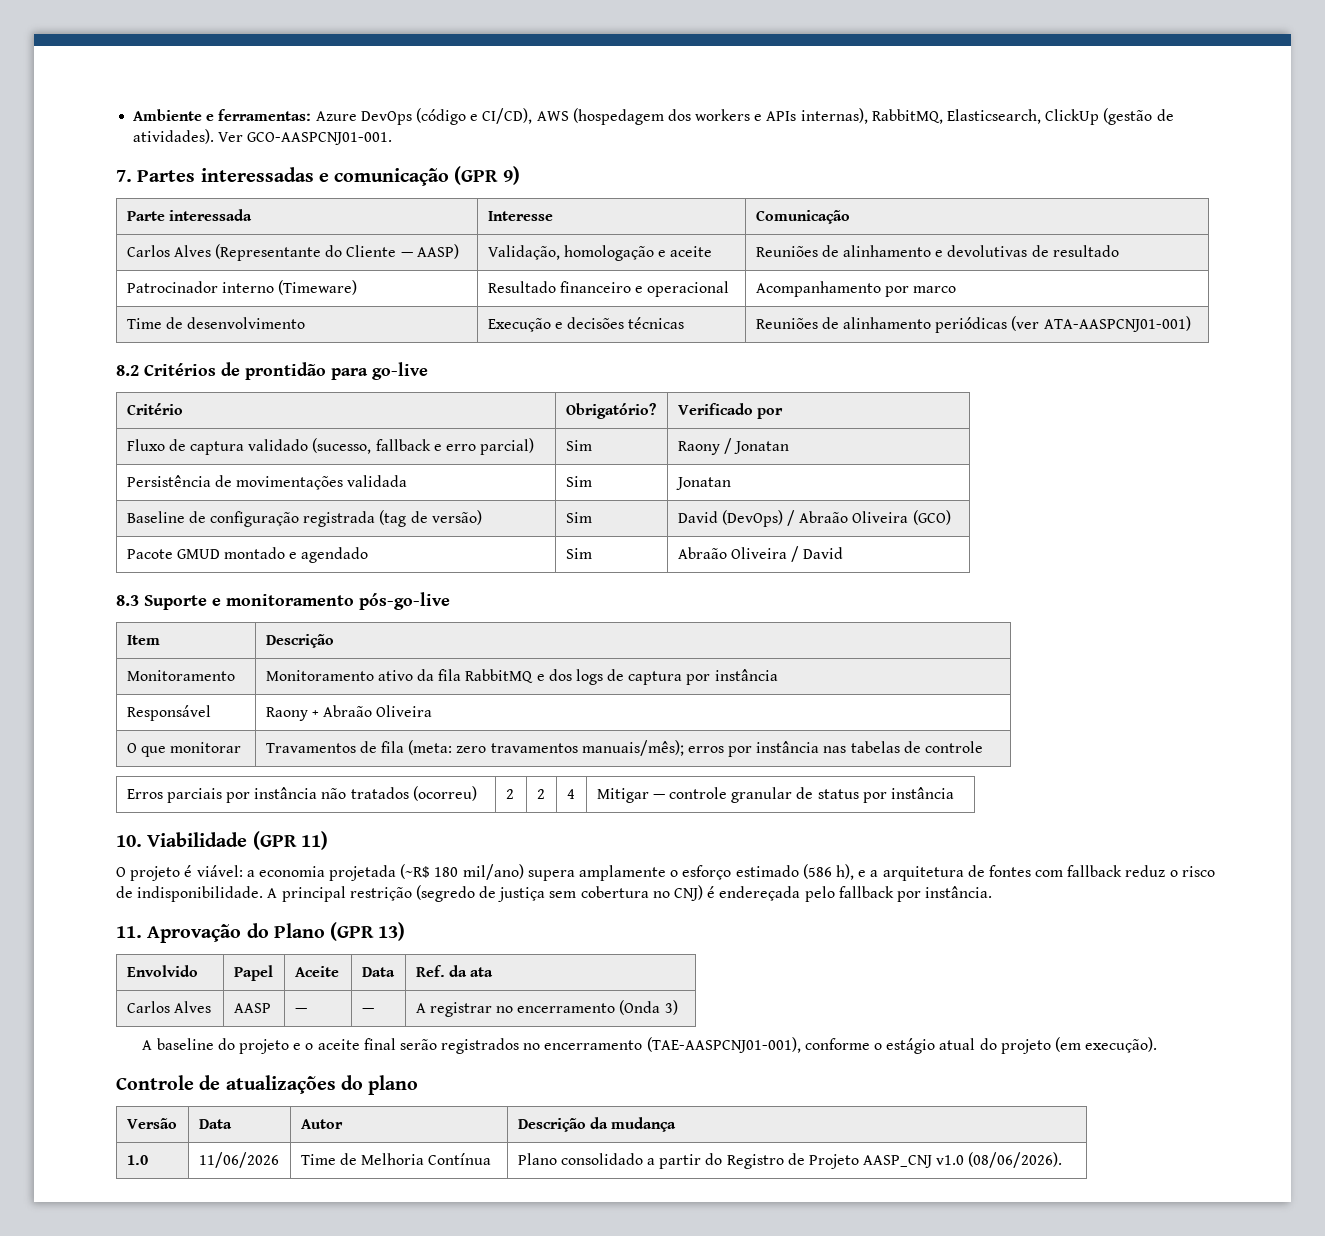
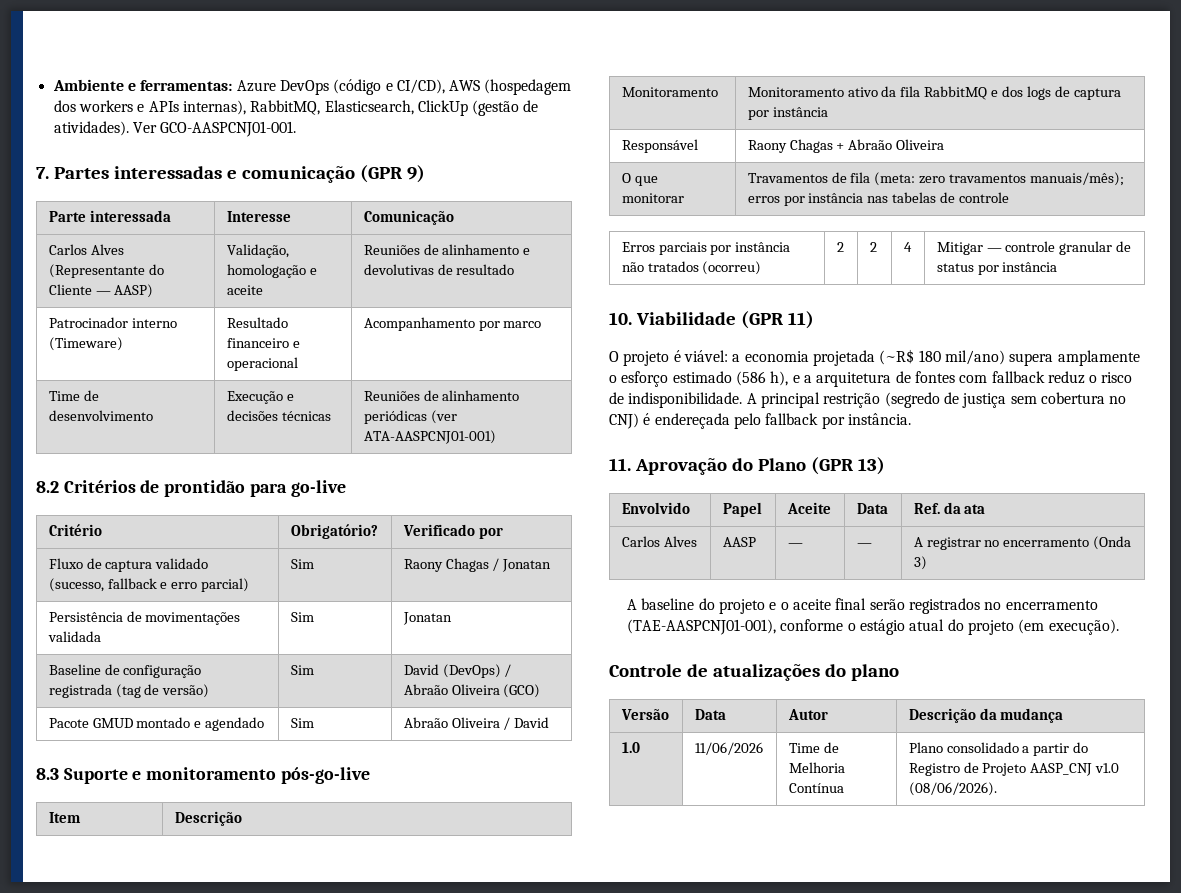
- Fluxo de captura validado (sucesso, fallback e erro parcial) | Sim | Raony / Jonatan
+ Fluxo de captura validado (sucesso, fallback e erro parcial) | Sim | Raony Chagas / Jonatan
- Responsável | Raony + Abraão Oliveira
+ Responsável | Raony Chagas + Abraão Oliveira

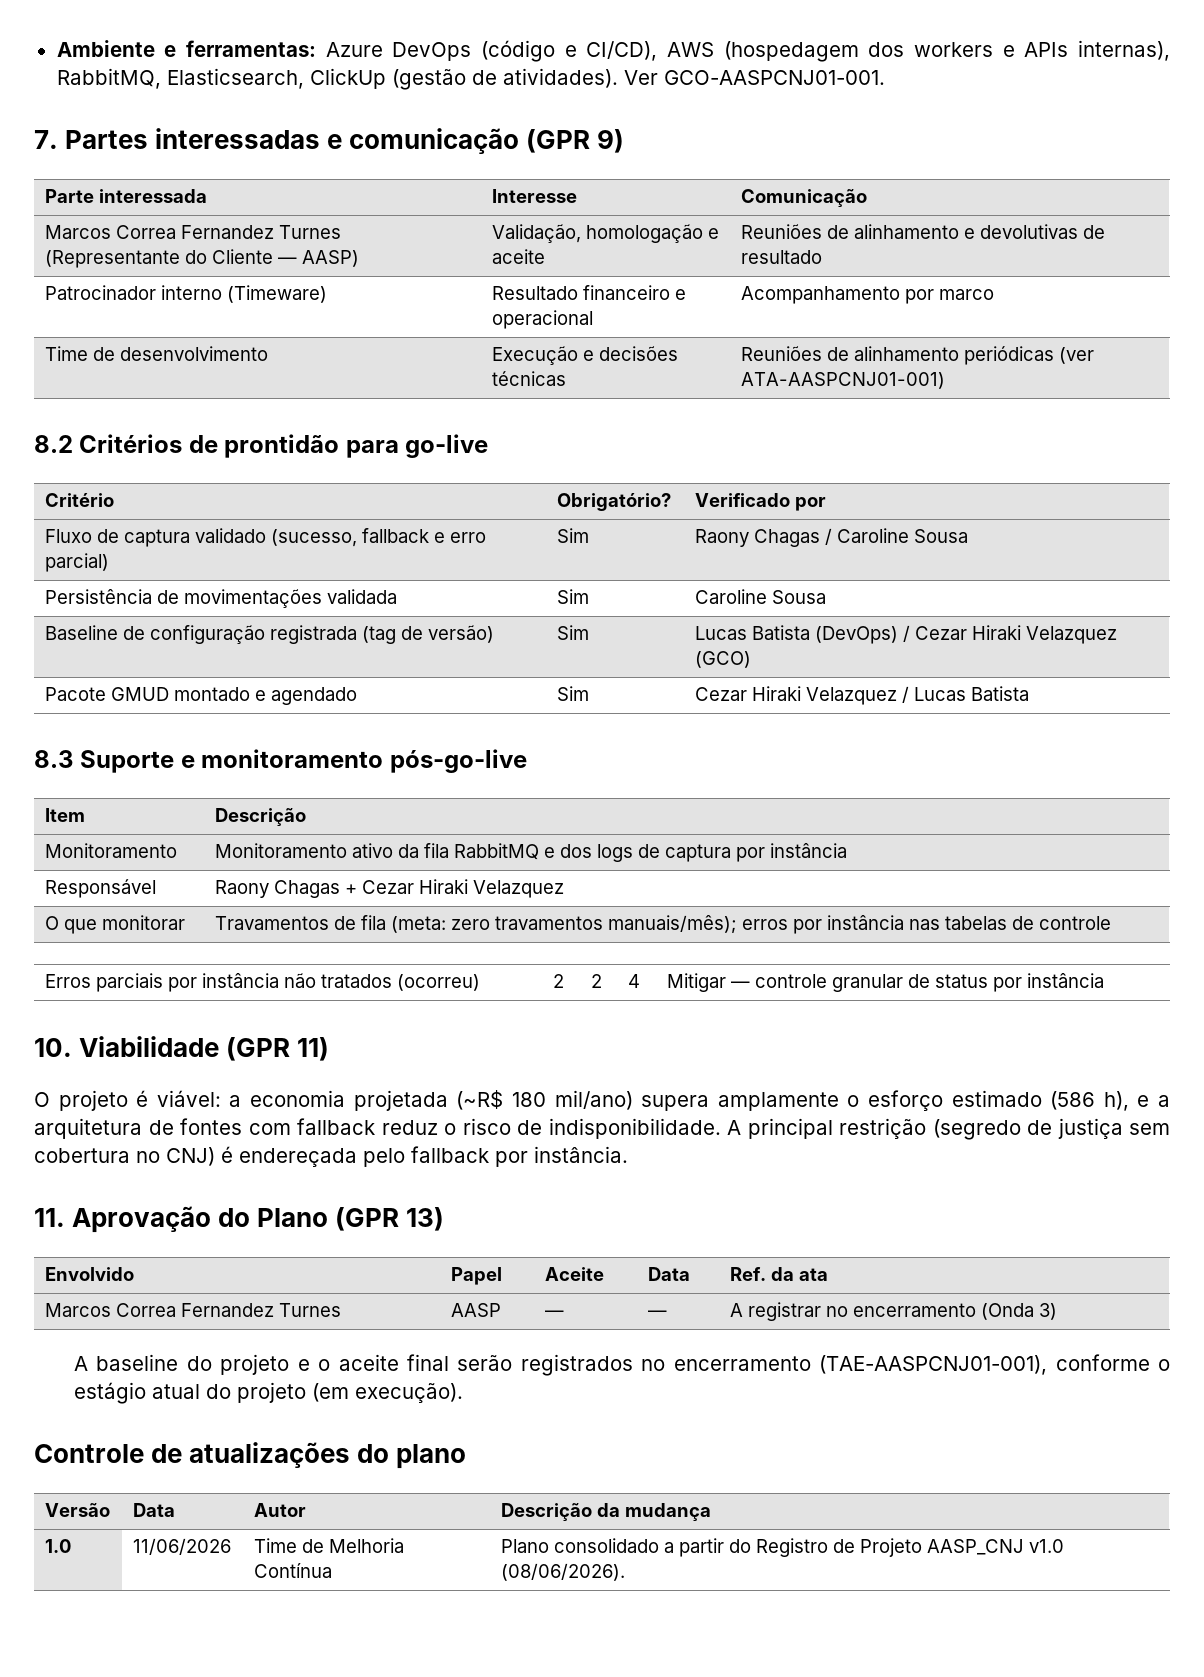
- Carlos Alves (Representante do Cliente — AASP) | Validação, homologação e aceite | Reuniões de alinhamento e devolutivas de resultado
+ Marcos Correa Fernandez Turnes (Representante do Cliente — AASP) | Validação, homologação e aceite | Reuniões de alinhamento e devolutivas de resultado
- Fluxo de captura validado (sucesso, fallback e erro parcial) | Sim | Raony Chagas / Jonatan
+ Fluxo de captura validado (sucesso, fallback e erro parcial) | Sim | Raony Chagas / Caroline Sousa
- Persistência de movimentações validada | Sim | Jonatan
+ Persistência de movimentações validada | Sim | Caroline Sousa
- Baseline de configuração registrada (tag de versão) | Sim | David (DevOps) / Abraão Oliveira (GCO)
+ Baseline de configuração registrada (tag de versão) | Sim | Lucas Batista (DevOps) / Cezar Hiraki Velazquez (GCO)
- Pacote GMUD montado e agendado | Sim | Abraão Oliveira / David
+ Pacote GMUD montado e agendado | Sim | Cezar Hiraki Velazquez / Lucas Batista
- Responsável | Raony Chagas + Abraão Oliveira
+ Responsável | Raony Chagas + Cezar Hiraki Velazquez
- Carlos Alves | AASP | — | — | A registrar no encerramento (Onda 3)
+ Marcos Correa Fernandez Turnes | AASP | — | — | A registrar no encerramento (Onda 3)

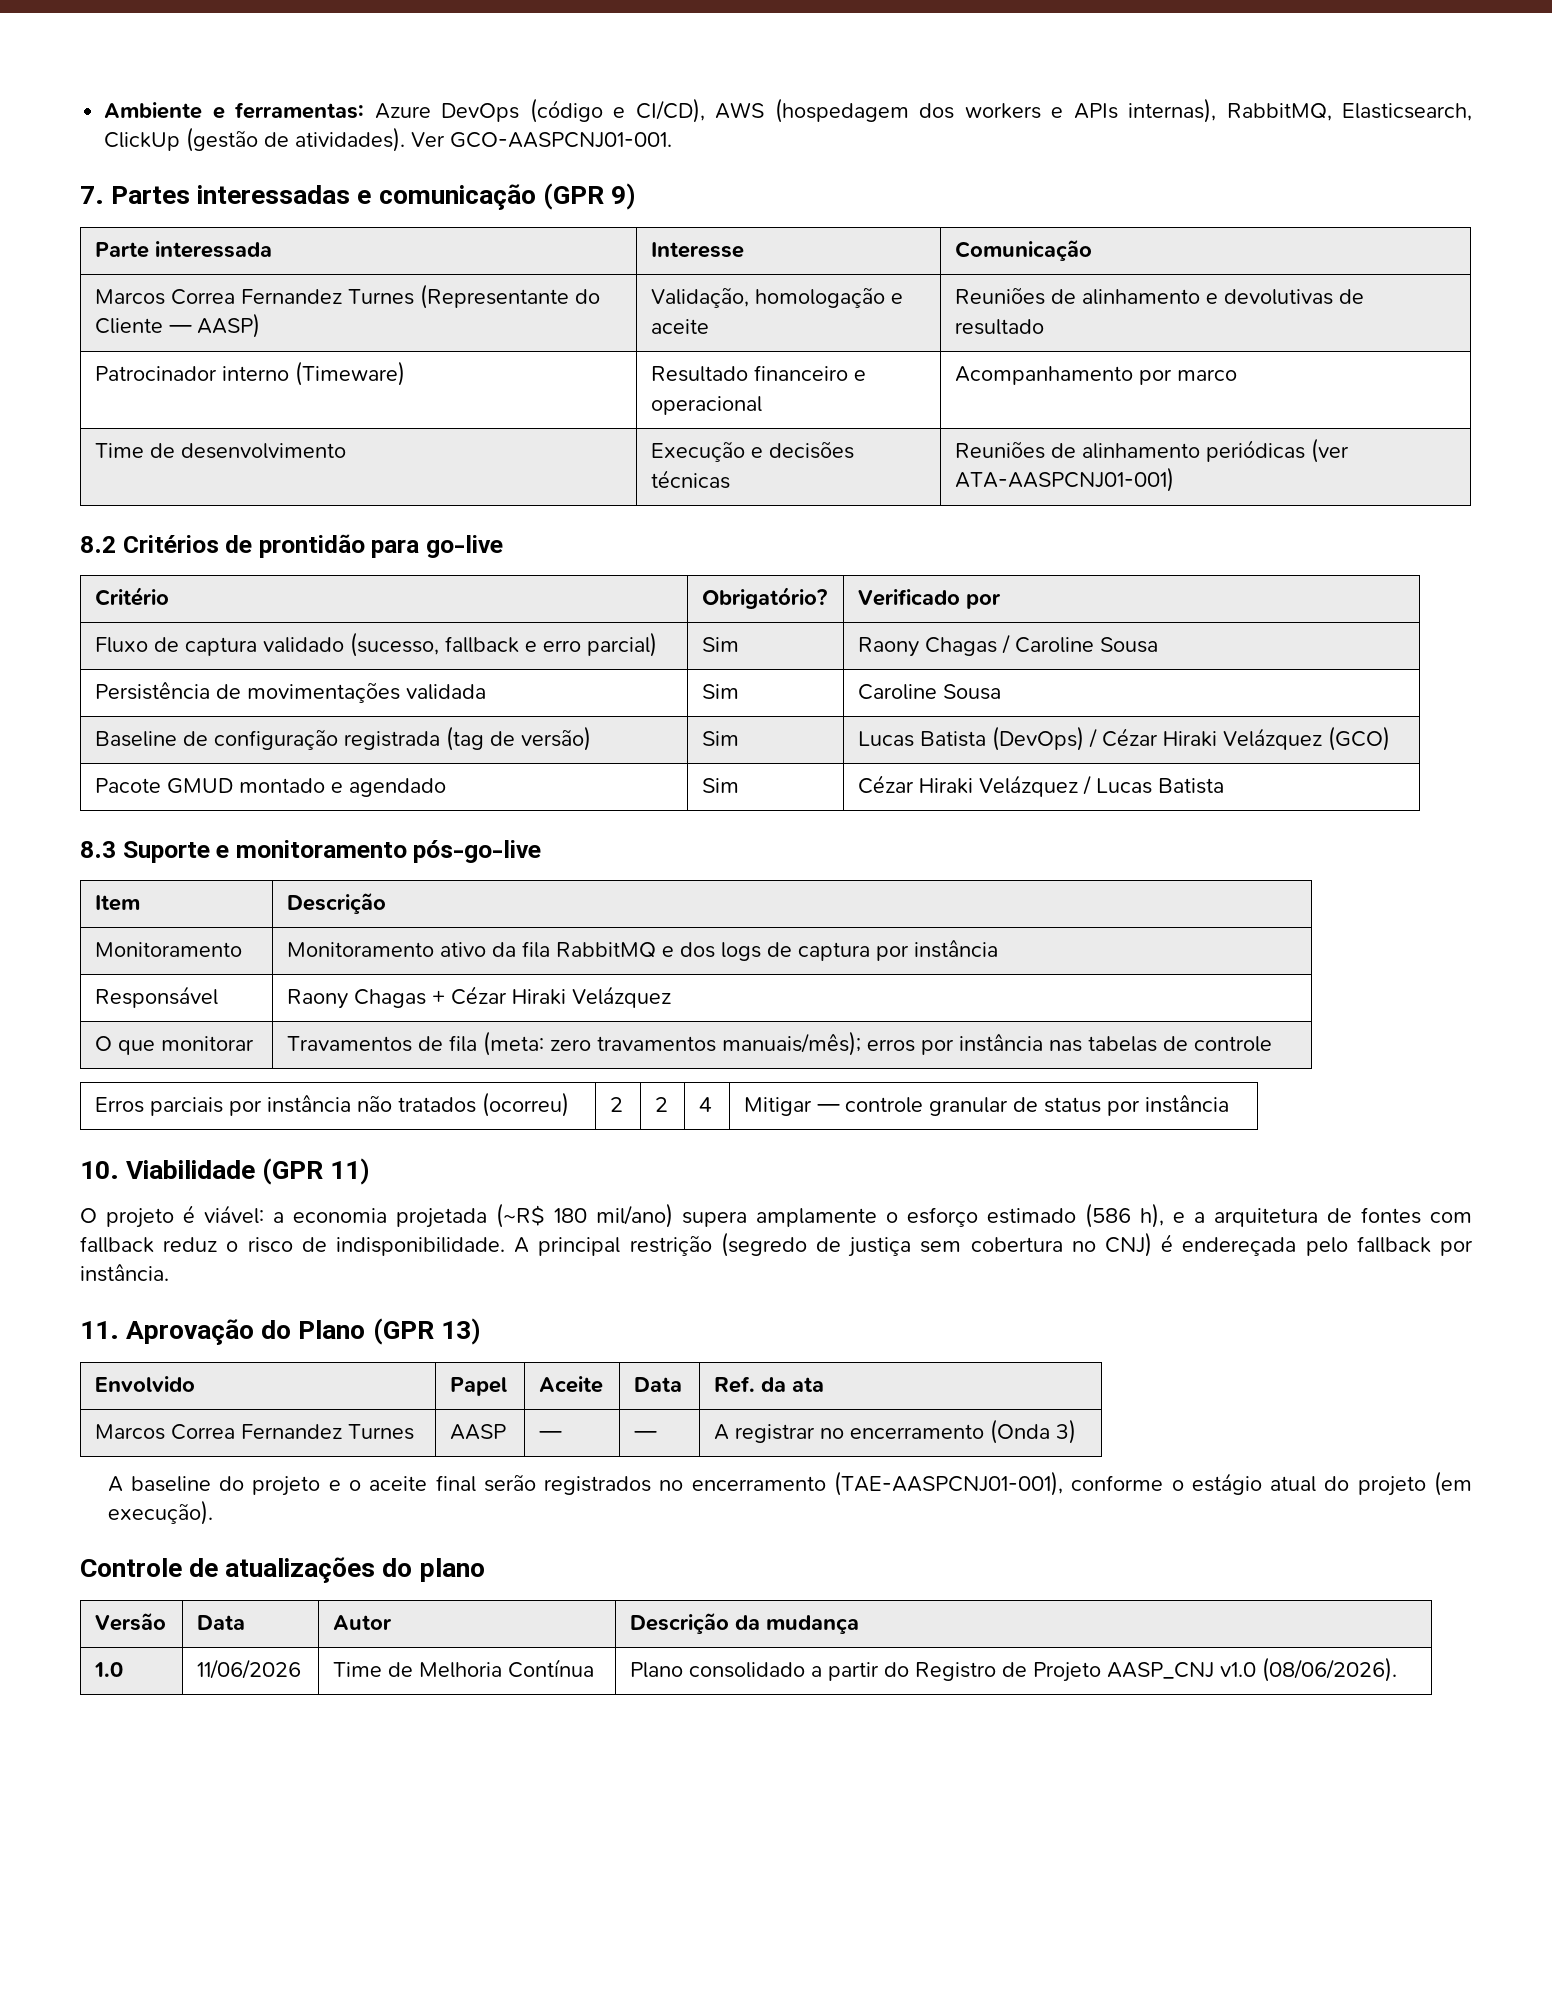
- Baseline de configuração registrada (tag de versão) | Sim | Lucas Batista (DevOps) / Cezar Hiraki Velazquez (GCO)
+ Baseline de configuração registrada (tag de versão) | Sim | Lucas Batista (DevOps) / Cézar Hiraki Velázquez (GCO)
- Pacote GMUD montado e agendado | Sim | Cezar Hiraki Velazquez / Lucas Batista
+ Pacote GMUD montado e agendado | Sim | Cézar Hiraki Velázquez / Lucas Batista
- Responsável | Raony Chagas + Cezar Hiraki Velazquez
+ Responsável | Raony Chagas + Cézar Hiraki Velázquez

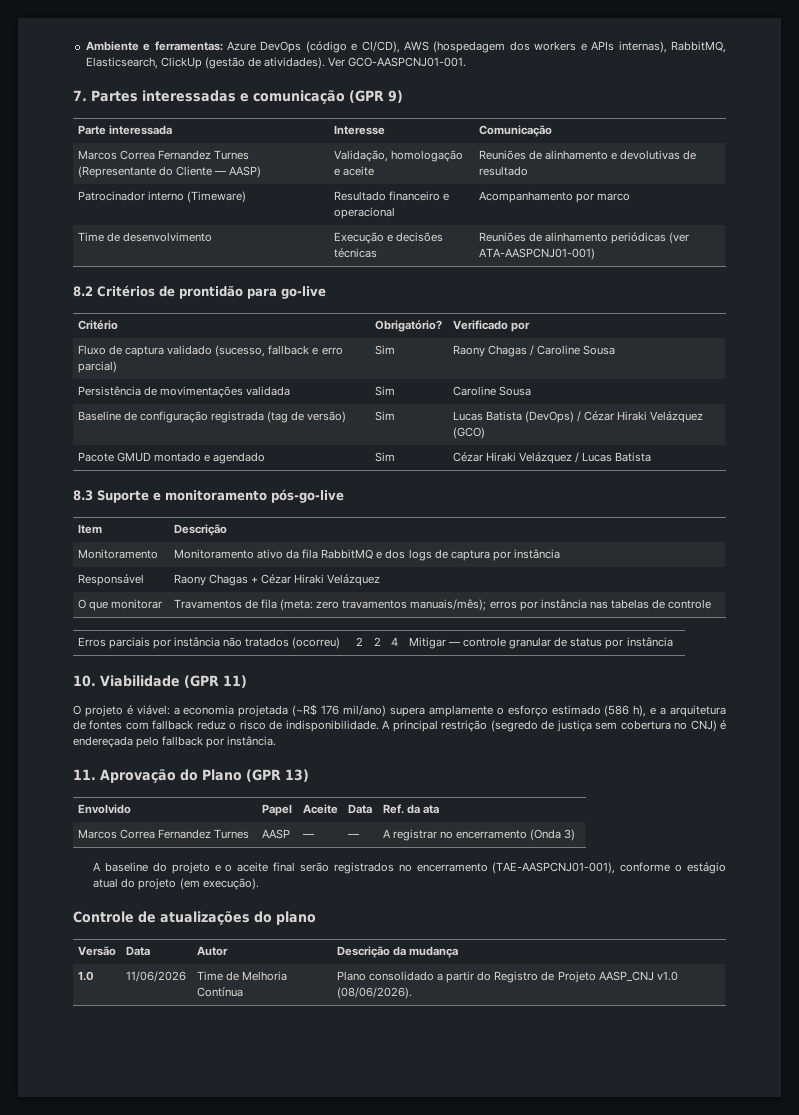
- O projeto é viável: a economia projetada (~R$ 180 mil/ano) supera amplamente o esforço estimado (586 h), e a arquitetura de fontes com fallback reduz o risco de indisponibilidade.
+ O projeto é viável: a economia projetada (~R$ 176 mil/ano) supera amplamente o esforço estimado (586 h), e a arquitetura de fontes com fallback reduz o risco de indisponibilidade.

